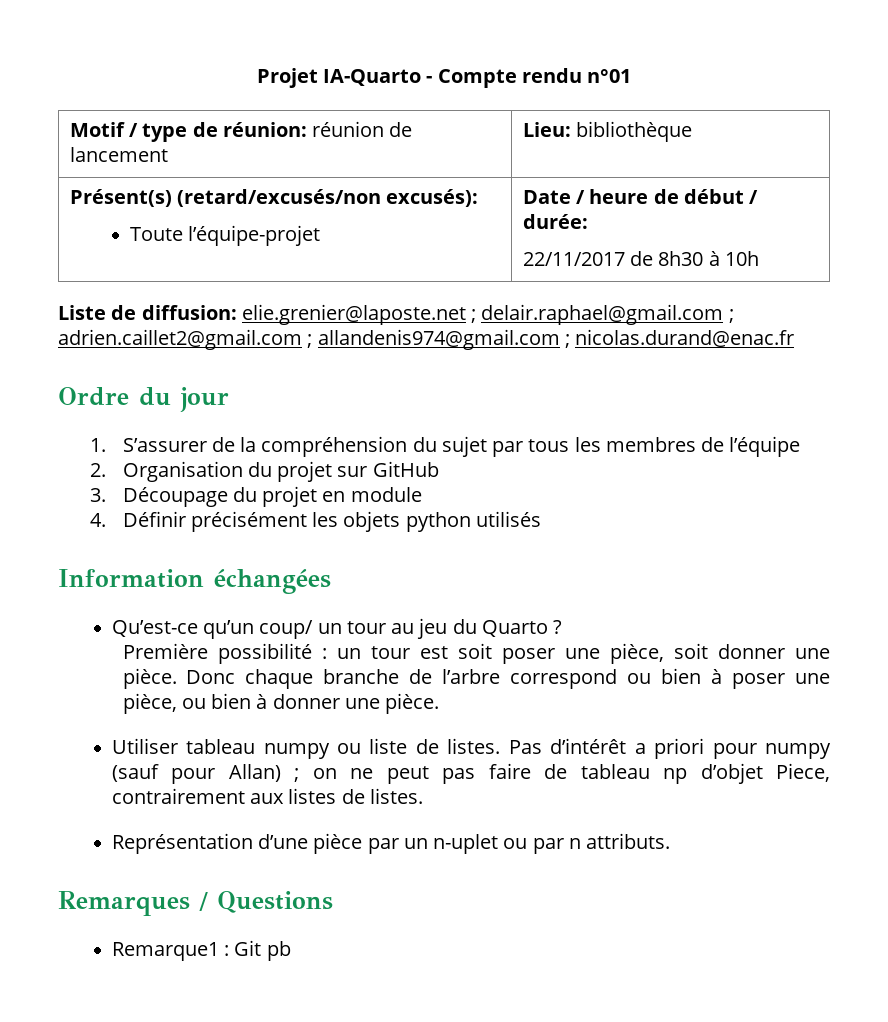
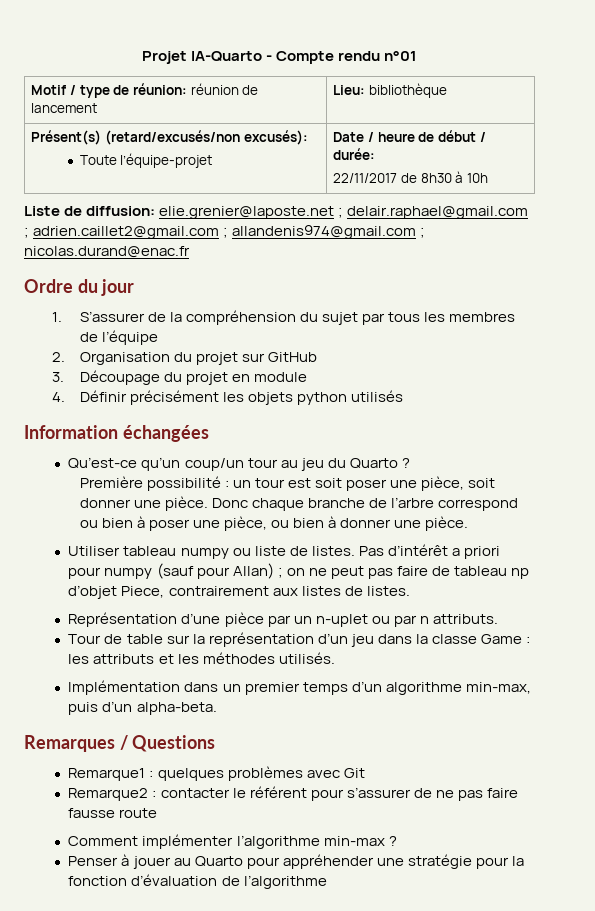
- Qu’est-ce qu’un coup/ un tour au jeu du Quarto ?
+ Qu’est-ce qu’un coup/un tour au jeu du Quarto ?
+ Tour de table sur la représentation d’un jeu dans la classe Game : les attributs et les méthodes utilisés.
+ Implémentation dans un premier temps d’un algorithme min-max, puis d’un alpha-beta.
- Remarque1 : Git pb
+ Remarque1 : quelques problèmes avec Git
+ Remarque2 : contacter le référent pour s’assurer de ne pas faire fausse route
+ Comment implémenter l’algorithme min-max ?
+ Penser à jouer au Quarto pour appréhender une stratégie pour la fonction d’évaluation de l’algorithme

